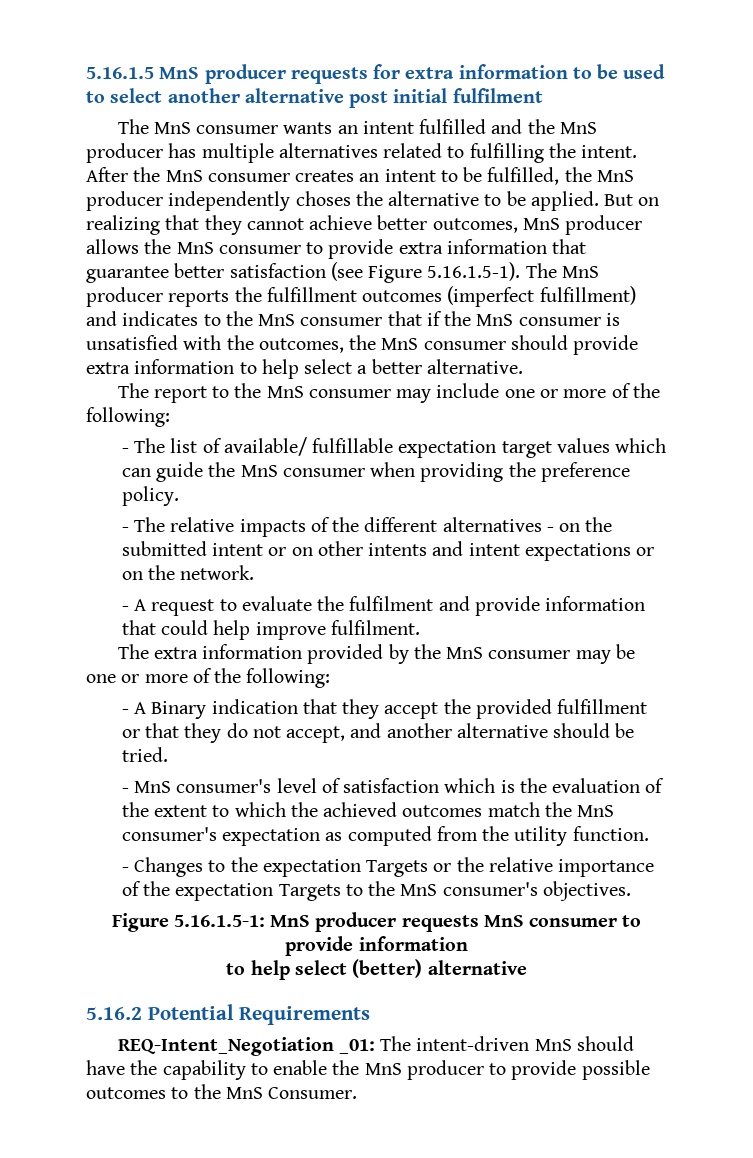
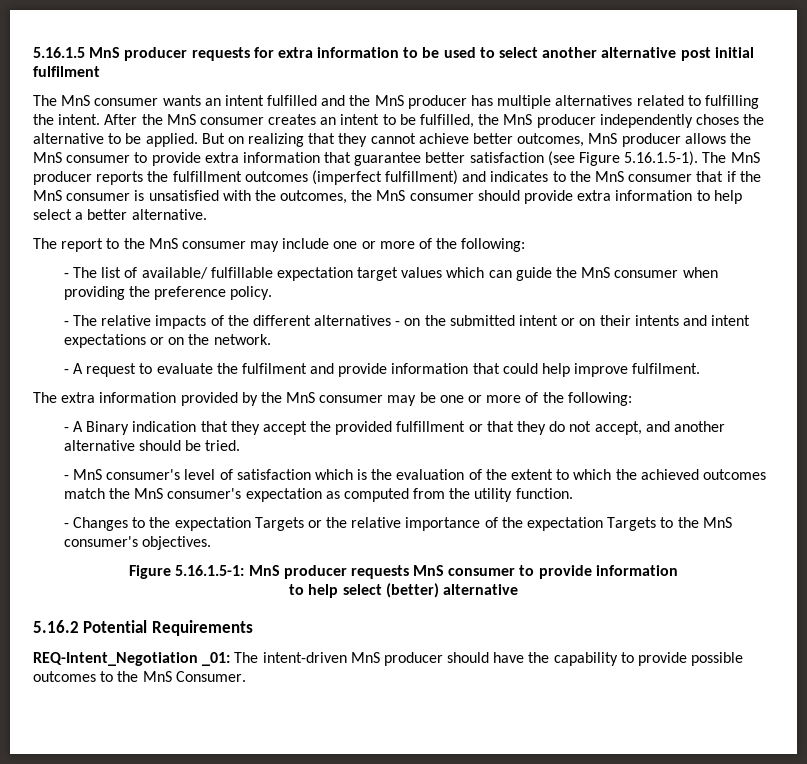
- - The relative impacts of the different alternatives - on the submitted intent or on other intents and intent expectations or on the network.
+ - The relative impacts of the different alternatives - on the submitted intent or on their intents and intent expectations or on the network.
- REQ-Intent_Negotiation _01: The intent-driven MnS should have the capability to enable the MnS producer to provide possible outcomes to the MnS Consumer.
+ REQ-Intent_Negotiation _01: The intent-driven MnS producer should have the capability to provide possible outcomes to the MnS Consumer.

